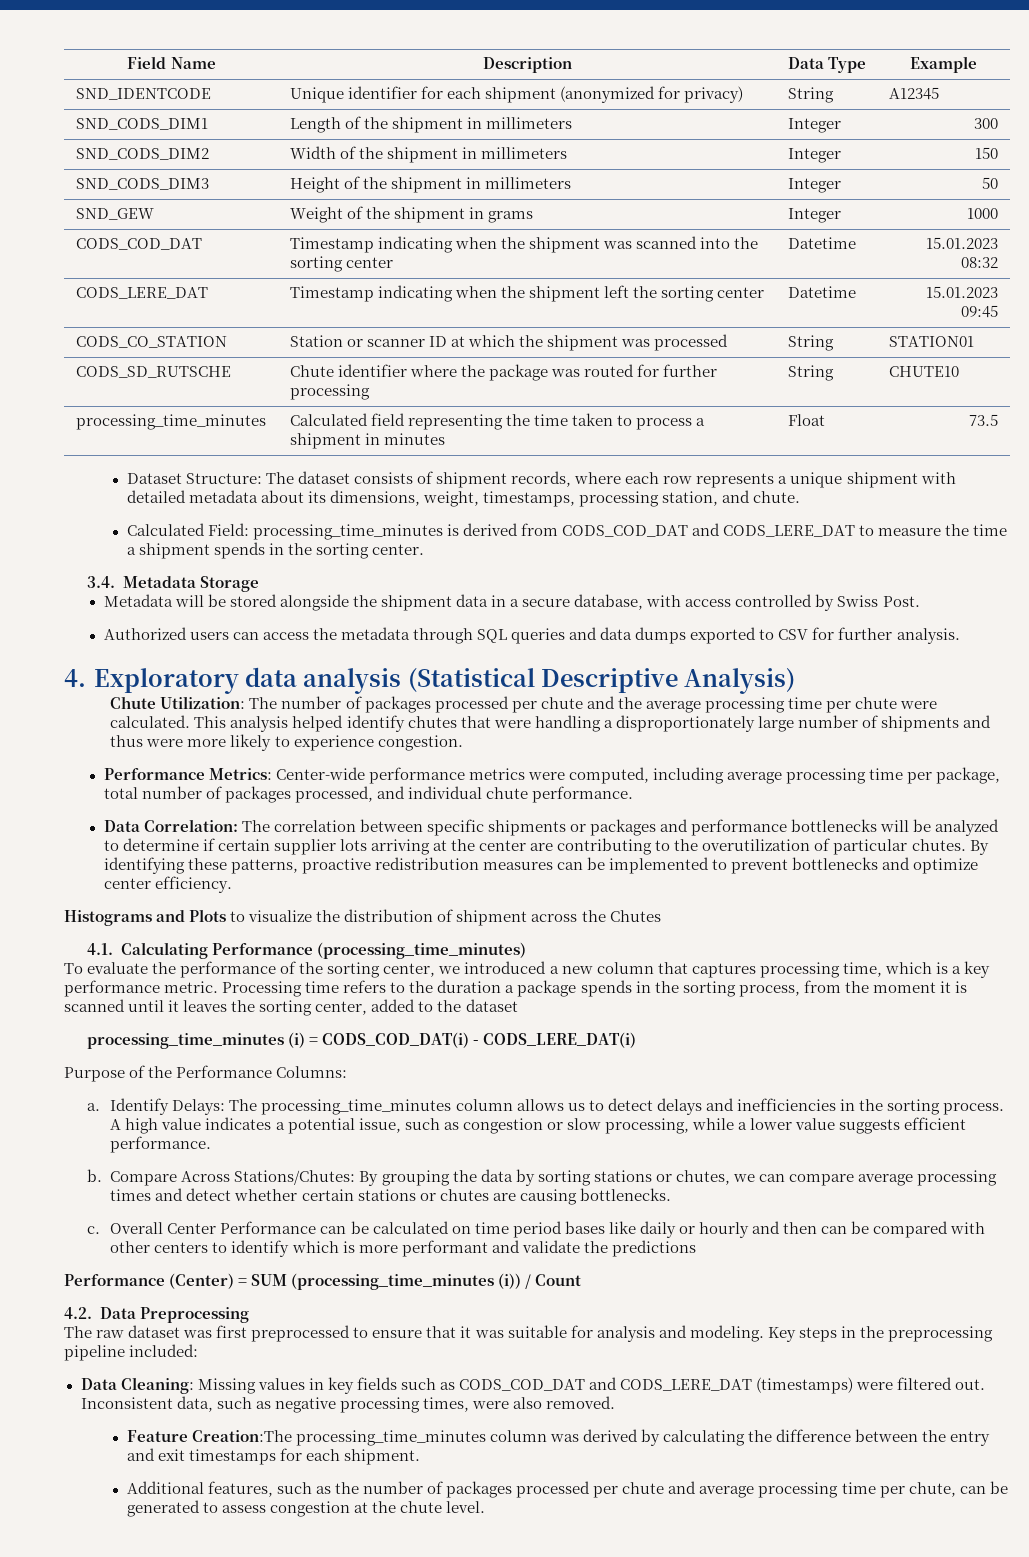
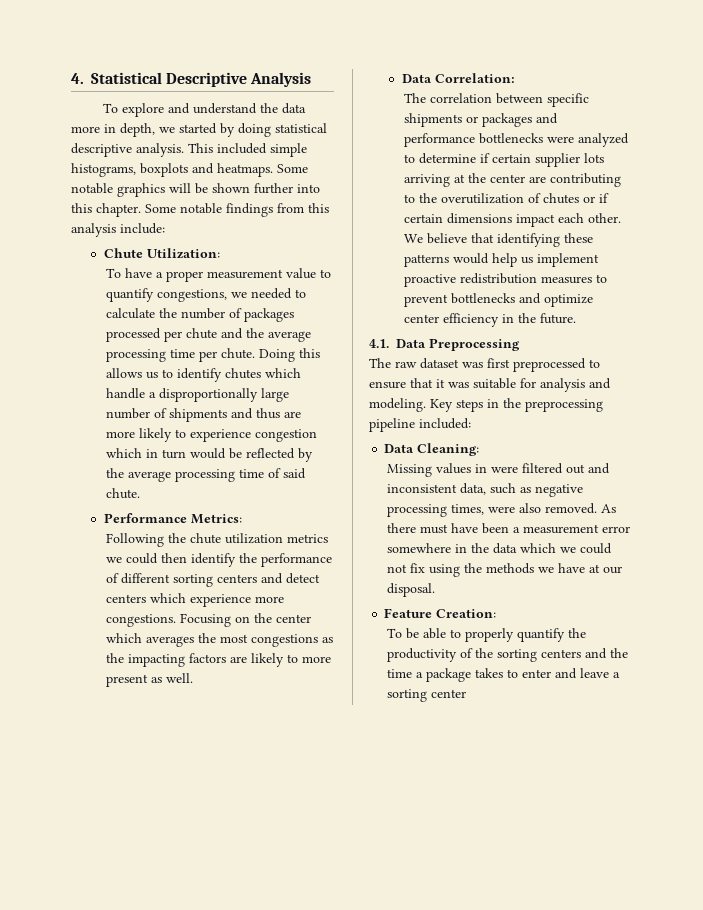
- Field Name | Description | Data Type | Example
- SND_IDENTCODE | Unique identifier for each shipment (anonymized for privacy) | String | A12345
- SND_CODS_DIM1 | Length of the shipment in millimeters | Integer | 300
- SND_CODS_DIM2 | Width of the shipment in millimeters | Integer | 150
- SND_CODS_DIM3 | Height of the shipment in millimeters | Integer | 50
- SND_GEW | Weight of the shipment in grams | Integer | 1000
- CODS_COD_DAT | Timestamp indicating when the shipment was scanned into the sorting center | Datetime | 15.01.2023 08:32
- CODS_LERE_DAT | Timestamp indicating when the shipment left the sorting center | Datetime | 15.01.2023 09:45
- CODS_CO_STATION | Station or scanner ID at which the shipment was processed | String | STATION01
- CODS_SD_RUTSCHE | Chute identifier where the package was routed for further processing | String | CHUTE10
- processing_time_minutes | Calculated field representing the time taken to process a shipment in minutes | Float | 73.5
- Dataset Structure: The dataset consists of shipment records, where each row represents a unique shipment with detailed metadata about its dimensions, weight, timestamps, processing station, and chute.
- Calculated Field: processing_time_minutes is derived from CODS_COD_DAT and CODS_LERE_DAT to measure the time a shipment spends in the sorting center.
- 3.4. Metadata Storage
- Metadata will be stored alongside the shipment data in a secure database, with access controlled by Swiss Post.
- Authorized users can access the metadata through SQL queries and data dumps exported to CSV for further analysis.
- 4. Exploratory data analysis (Statistical Descriptive Analysis)
- Chute Utilization: The number of packages processed per chute and the average processing time per chute were calculated. This analysis helped identify chutes that were handling a disproportionately large number of shipments and thus were more likely to experience congestion.
- Performance Metrics: Center-wide performance metrics were computed, including average processing time per package, total number of packages processed, and individual chute performance.
+ 4. Statistical Descriptive Analysis
+ To explore and understand the data more in depth, we started by doing statistical descriptive analysis. This included simple histograms, boxplots and heatmaps. Some notable graphics will be shown further into this chapter. Some notable findings from this analysis include:
+ Chute Utilization:
+ To have a proper measurement value to quantify congestions, we needed to calculate the number of packages processed per chute and the average processing time per chute. Doing this allows us to identify chutes which handle a disproportionally large number of shipments and thus are more likely to experience congestion which in turn would be reflected by the average processing time of said chute.
+ Performance Metrics:
+ Following the chute utilization metrics we could then identify the performance of different sorting centers and detect centers which experience more congestions. Focusing on the center which averages the most congestions as the impacting factors are likely to more present as well.
- Data Correlation: The correlation between specific shipments or packages and performance bottlenecks will be analyzed to determine if certain supplier lots arriving at the center are contributing to the overutilization of particular chutes. By identifying these patterns, proactive redistribution measures can be implemented to prevent bottlenecks and optimize center efficiency.
- Histograms and Plots to visualize the distribution of shipment across the Chutes
- 4.1. Calculating Performance (processing_time_minutes)
- To evaluate the performance of the sorting center, we introduced a new column that captures processing time, which is a key performance metric. Processing time refers to the duration a package spends in the sorting process, from the moment it is scanned until it leaves the sorting center, added to the dataset
- processing_time_minutes (i) = CODS_COD_DAT(i) - CODS_LERE_DAT(i)
- Purpose of the Performance Columns:
- a. Identify Delays: The processing_time_minutes column allows us to detect delays and inefficiencies in the sorting process. A high value indicates a potential issue, such as congestion or slow processing, while a lower value suggests efficient performance.
- b. Compare Across Stations/Chutes: By grouping the data by sorting stations or chutes, we can compare average processing times and detect whether certain stations or chutes are causing bottlenecks.
- c. Overall Center Performance can be calculated on time period bases like daily or hourly and then can be compared with other centers to identify which is more performant and validate the predictions
- Performance (Center) = SUM (processing_time_minutes (i)) / Count
- 4.2. Data Preprocessing
+ Data Correlation:
+ The correlation between specific shipments or packages and performance bottlenecks were analyzed to determine if certain supplier lots arriving at the center are contributing to the overutilization of chutes or if certain dimensions impact each other. We believe that identifying these patterns would help us implement proactive redistribution measures to prevent bottlenecks and optimize center efficiency in the future.
+ 4.1. Data Preprocessing
- Data Cleaning: Missing values in key fields such as CODS_COD_DAT and CODS_LERE_DAT (timestamps) were filtered out. Inconsistent data, such as negative processing times, were also removed.
- Feature Creation:The processing_time_minutes column was derived by calculating the difference between the entry and exit timestamps for each shipment.
- Additional features, such as the number of packages processed per chute and average processing time per chute, can be generated to assess congestion at the chute level.
+ Data Cleaning:
+ Missing values in were filtered out and inconsistent data, such as negative processing times, were also removed. As there must have been a measurement error somewhere in the data which we could not fix using the methods we have at our disposal.
+ Feature Creation:
+ To be able to properly quantify the productivity of the sorting centers and the time a package takes to enter and leave a sorting center

